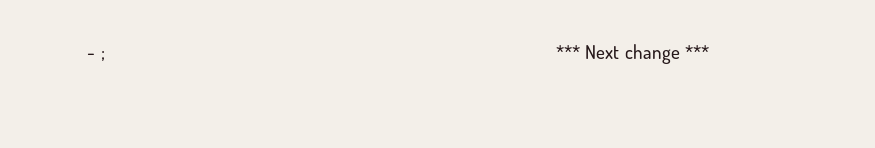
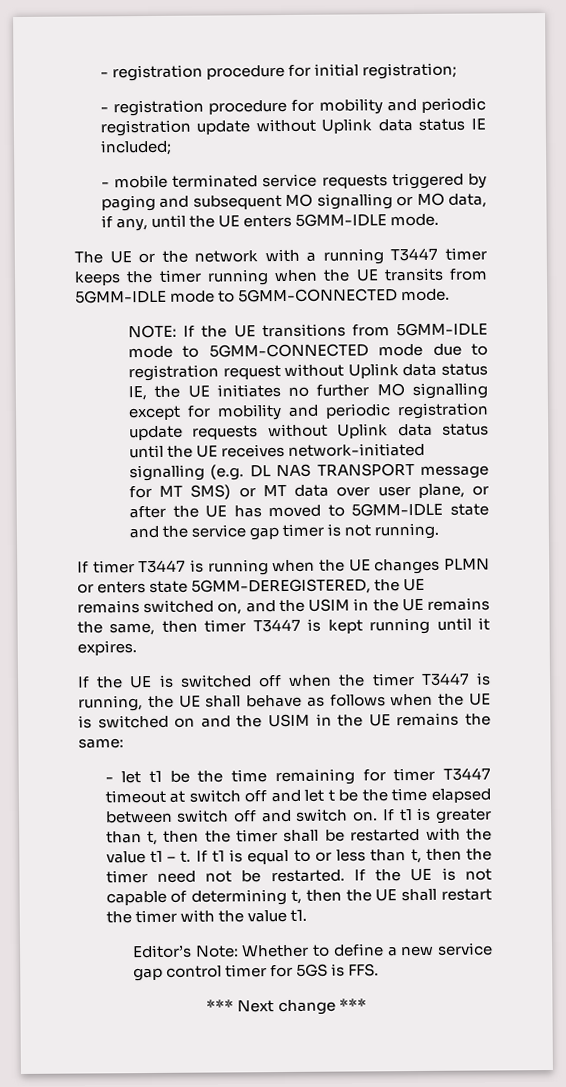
- - ;
+ - registration procedure for initial registration;
+ - registration procedure for mobility and periodic registration update without Uplink data status IE included;
+ - mobile terminated service requests triggered by paging and subsequent MO signalling or MO data, if any, until the UE enters 5GMM-IDLE mode.
+ The UE or the network with a running T3447 timer keeps the timer running when the UE transits from 5GMM-IDLE mode to 5GMM-CONNECTED mode.
+ NOTE: If the UE transitions from 5GMM-IDLE mode to 5GMM-CONNECTED mode due to registration request without Uplink data status IE, the UE initiates no further MO signalling except for mobility and periodic registration update requests without Uplink data status until the UE receives network-initiated signalling (e.g. DL NAS TRANSPORT message for MT SMS) or MT data over user plane, or after the UE has moved to 5GMM-IDLE state and the service gap timer is not running.
+ If timer T3447 is running when the UE changes PLMN or enters state 5GMM-DEREGISTERED, the UE remains switched on, and the USIM in the UE remains the same, then timer T3447 is kept running until it expires.
+ If the UE is switched off when the timer T3447 is running, the UE shall behave as follows when the UE is switched on and the USIM in the UE remains the same:
+ - let t1 be the time remaining for timer T3447 timeout at switch off and let t be the time elapsed between switch off and switch on. If t1 is greater than t, then the timer shall be restarted with the value t1 – t. If t1 is equal to or less than t, then the timer need not be restarted. If the UE is not capable of determining t, then the UE shall restart the timer with the value t1.
+ Editor’s Note: Whether to define a new service gap control timer for 5GS is FFS.

